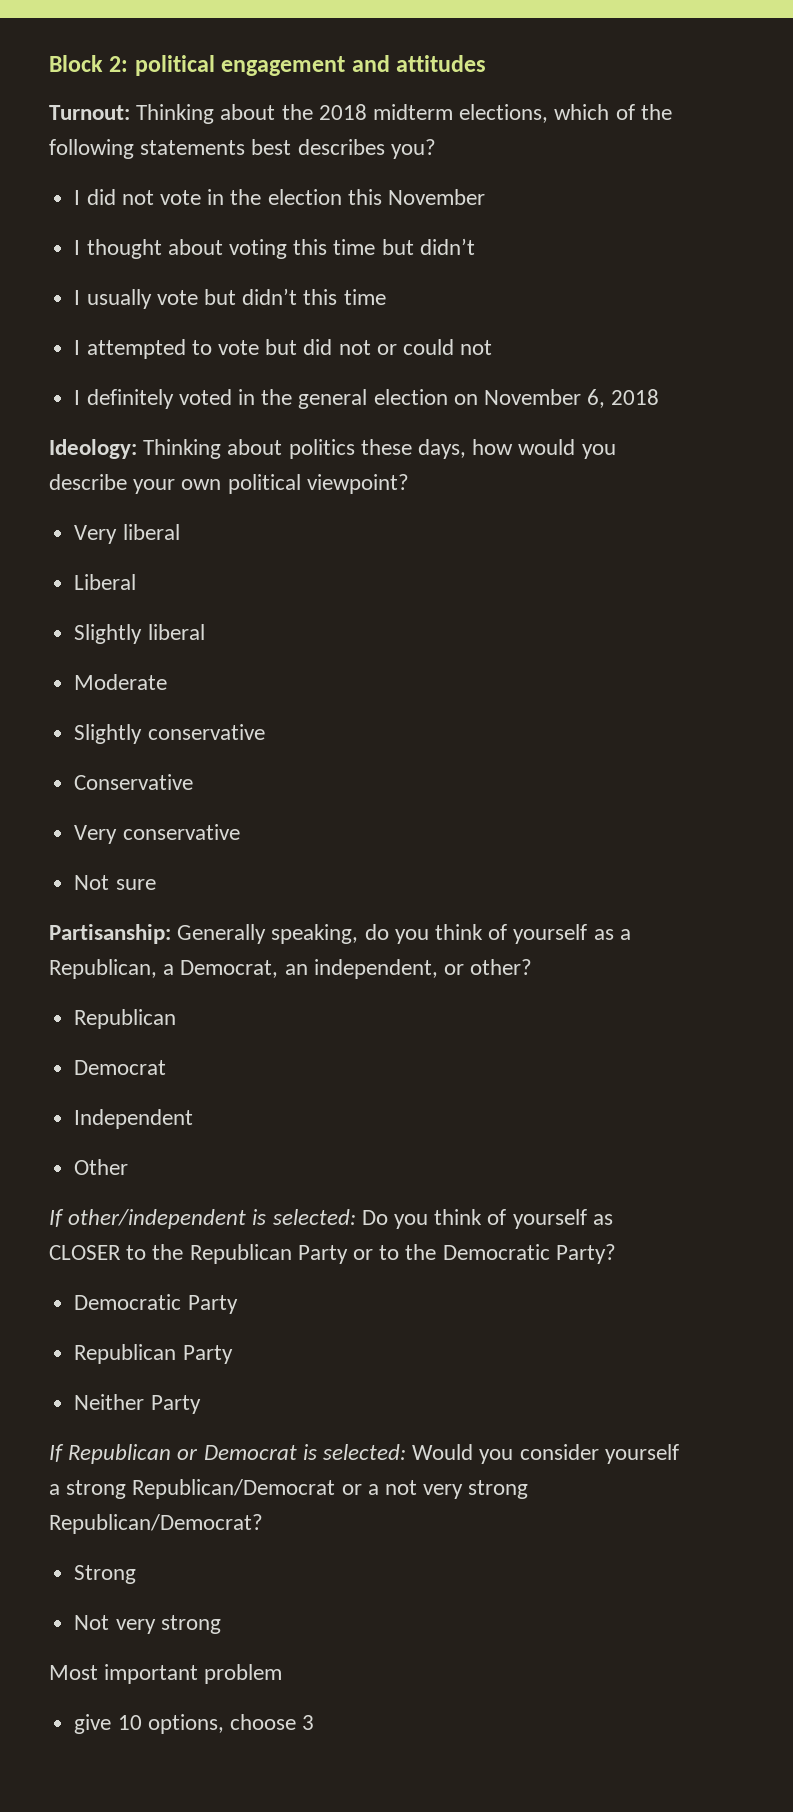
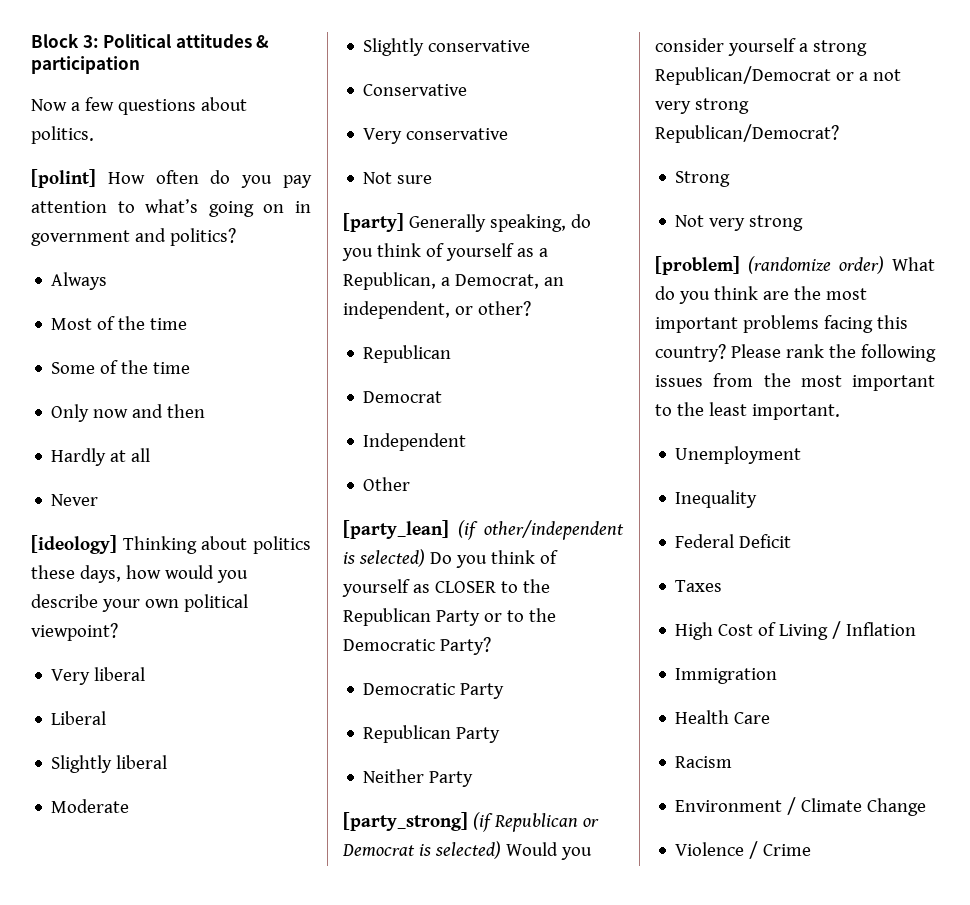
- Block 2: political engagement and attitudes
- Turnout: Thinking about the 2018 midterm elections, which of the following statements best describes you?
- I did not vote in the election this November
- I thought about voting this time but didn’t
- I usually vote but didn’t this time
- I attempted to vote but did not or could not
- I definitely voted in the general election on November 6, 2018
- Ideology: Thinking about politics these days, how would you describe your own political viewpoint?
+ Block 3: Political attitudes & participation
+ Now a few questions about politics.
+ [polint] How often do you pay attention to what’s going on in government and politics?
+ Always
+ Most of the time
+ Some of the time
+ Only now and then
+ Hardly at all
+ Never
+ [ideology] Thinking about politics these days, how would you describe your own political viewpoint?
- Partisanship: Generally speaking, do you think of yourself as a Republican, a Democrat, an independent, or other?
+ [party] Generally speaking, do you think of yourself as a Republican, a Democrat, an independent, or other?
- If other/independent is selected: Do you think of yourself as CLOSER to the Republican Party or to the Democratic Party?
+ [party_lean] (if other/independent is selected) Do you think of yourself as CLOSER to the Republican Party or to the Democratic Party?
- If Republican or Democrat is selected: Would you consider yourself a strong Republican/Democrat or a not very strong Republican/Democrat?
+ [party_strong] (if Republican or Democrat is selected) Would you consider yourself a strong Republican/Democrat or a not very strong Republican/Democrat?
- Most important problem
- give 10 options, choose 3
+ [problem] (randomize order) What do you think are the most important problems facing this country? Please rank the following issues from the most important to the least important.
+ Unemployment
+ Inequality
+ Federal Deficit
+ Taxes
+ High Cost of Living / Inflation
+ Immigration
+ Health Care
+ Racism
+ Environment / Climate Change
+ Violence / Crime

